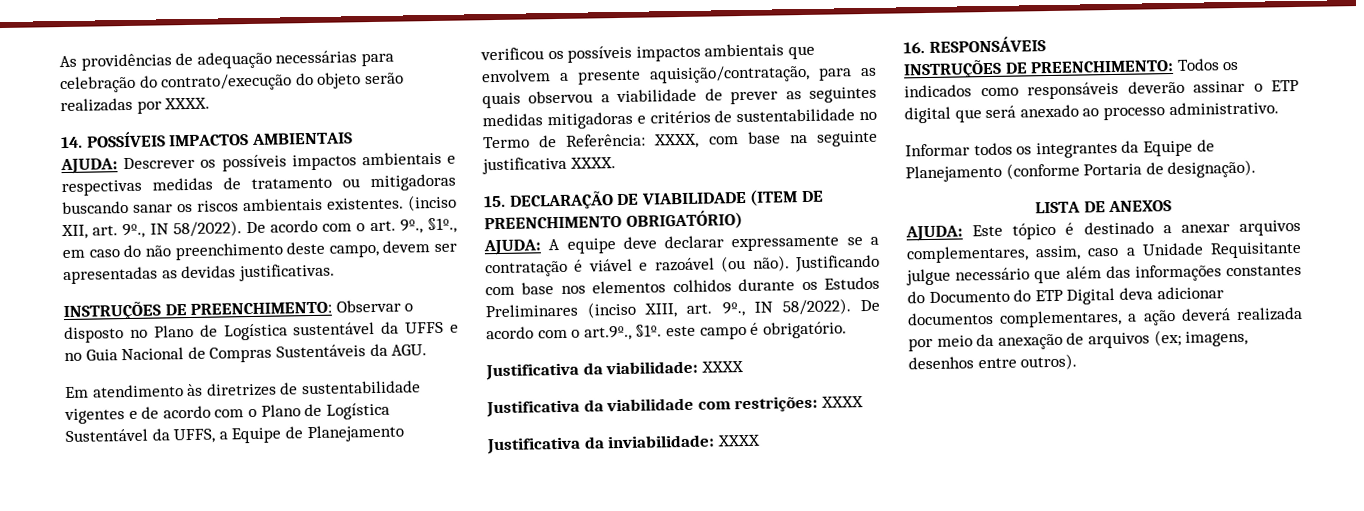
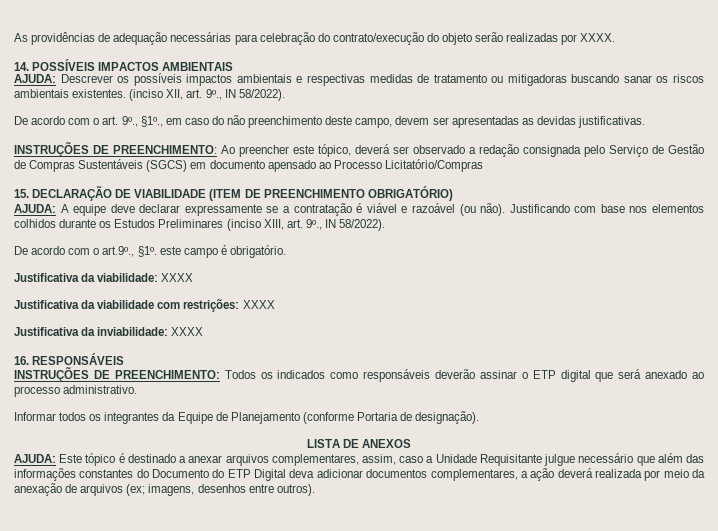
- (inciso XII, art. 9º., IN 58/2022). De acordo com o art. 9º., §1º., em caso do não preenchimento deste campo, devem ser apresentadas as devidas justificativas.
+ (inciso XII, art. 9º., IN 58/2022).
+ De acordo com o art. 9º., §1º., em caso do não preenchimento deste campo, devem ser apresentadas as devidas justificativas.
- INSTRUÇÕES DE PREENCHIMENTO: Observar o disposto no Plano de Logística sustentável da UFFS e no Guia Nacional de Compras Sustentáveis da AGU.
- Em atendimento às diretrizes de sustentabilidade vigentes e de acordo com o Plano de Logística Sustentável da UFFS, a Equipe de Planejamento verificou os possíveis impactos ambientais que envolvem a presente aquisição/contratação, para as quais observou a viabilidade de prever as seguintes medidas mitigadoras e critérios de sustentabilidade no Termo de Referência: XXXX, com base na seguinte justificativa XXXX.
+ INSTRUÇÕES DE PREENCHIMENTO: Ao preencher este tópico, deverá ser observado a redação consignada pelo Serviço de Gestão de Compras Sustentáveis (SGCS) em documento apensado ao Processo Licitatório/Compras
- Justificando com base nos elementos colhidos durante os Estudos Preliminares (inciso XIII, art. 9º., IN 58/2022). De acordo com o art.9º., §1º. este campo é obrigatório.
+ Justificando com base nos elementos colhidos durante os Estudos Preliminares (inciso XIII, art. 9º., IN 58/2022).
+ De acordo com o art.9º., §1º. este campo é obrigatório.

